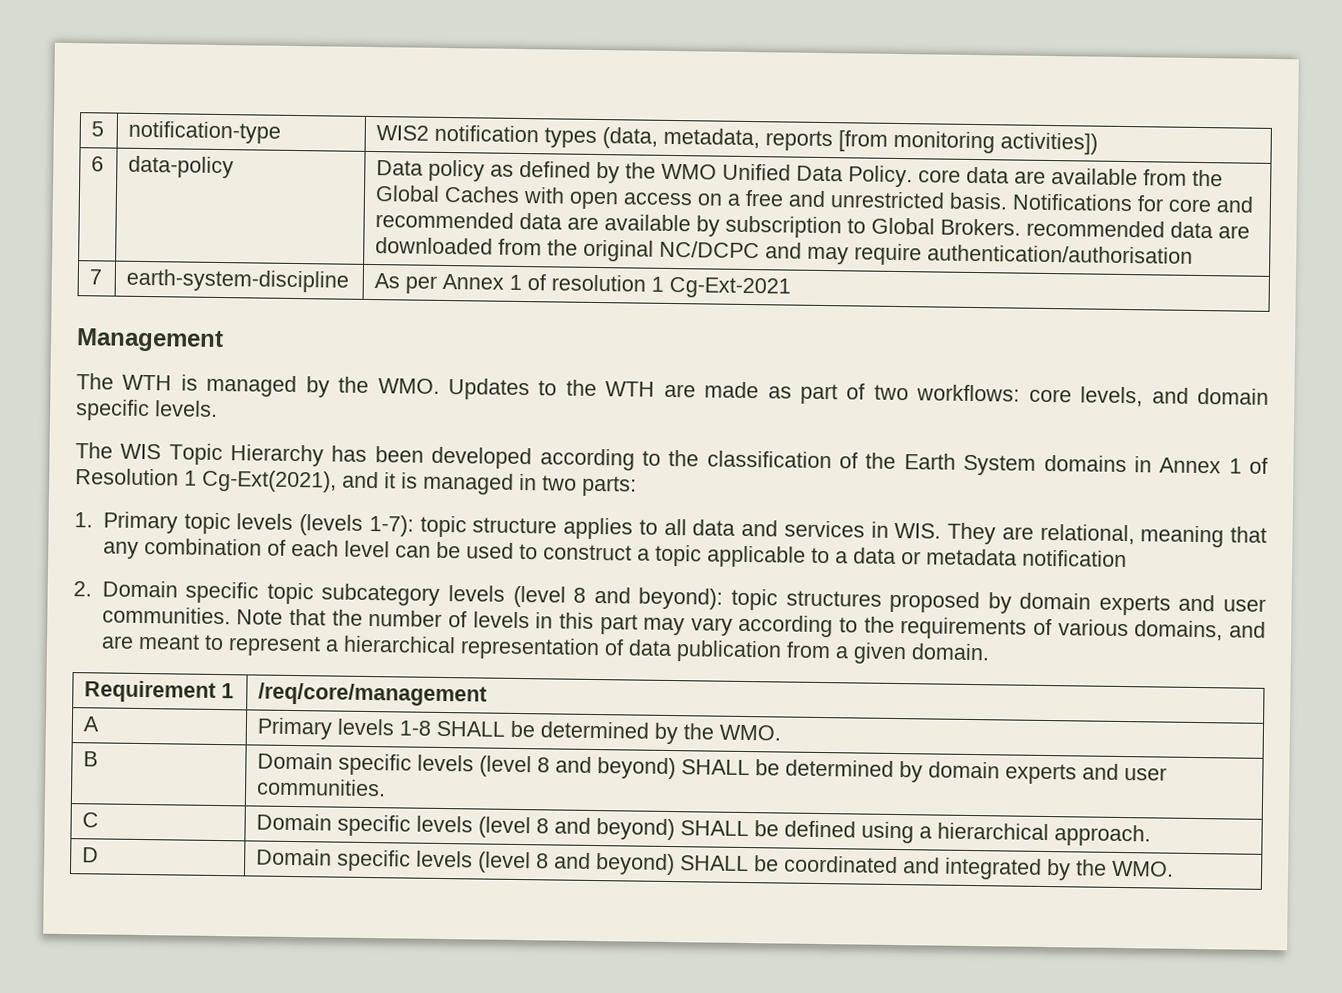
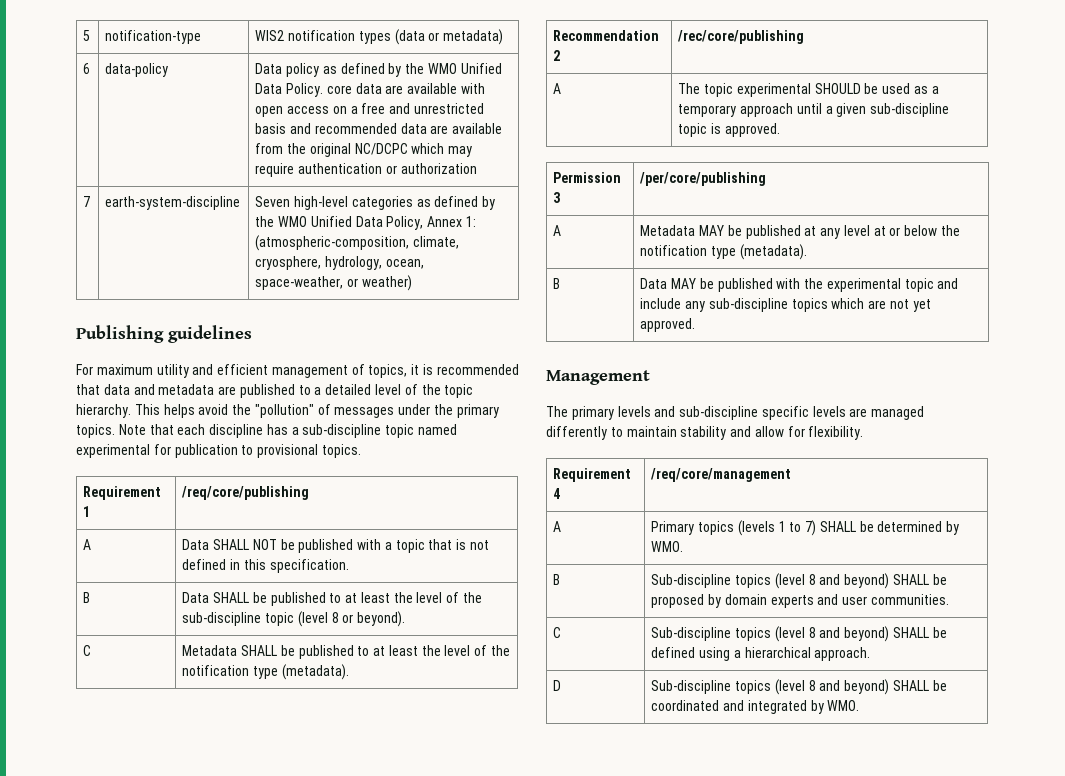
- 5 | notification-type | WIS2 notification types (data, metadata, reports [from monitoring activities])
+ 5 | notification-type | WIS2 notification types (data or metadata)
- Data policy as defined by the WMO Unified Data Policy. core data are available from the Global Caches with open access on a free and unrestricted basis. Notifications for core and recommended data are available by subscription to Global Brokers. recommended data are downloaded from the original NC/DCPC and may require authentication/authorisation
+ Data policy as defined by the WMO Unified Data Policy. core data are available with open access on a free and unrestricted basis and recommended data are available from the original NC/DCPC which may require authentication or authorization
- 7 | earth-system-discipline | As per Annex 1 of resolution 1 Cg-Ext-2021
+ 7 | earth-system-discipline | Seven high-level categories as defined by the WMO Unified Data Policy, Annex 1: (atmospheric-composition, climate, cryosphere, hydrology, ocean, space-weather, or weather)
+ Publishing guidelines
+ For maximum utility and efficient management of topics, it is recommended that data and metadata are published to a detailed level of the topic hierarchy. This helps avoid the "pollution" of messages under the primary topics. Note that each discipline has a sub-discipline topic named experimental for publication to provisional topics.
+ Requirement 1 | /req/core/publishing
+ A | Data SHALL NOT be published with a topic that is not defined in this specification.
+ B | Data SHALL be published to at least the level of the sub-discipline topic (level 8 or beyond).
+ C | Metadata SHALL be published to at least the level of the notification type (metadata).
+ Recommendation 2 | /rec/core/publishing
+ A | The topic experimental SHOULD be used as a temporary approach until a given sub-discipline topic is approved.
+ Permission 3 | /per/core/publishing
+ A | Metadata MAY be published at any level at or below the notification type (metadata).
+ B | Data MAY be published with the experimental topic and include any sub-discipline topics which are not yet approved.
  Management
- The WTH is managed by the WMO. Updates to the WTH are made as part of two workflows: core levels, and domain specific levels.
- The WIS Topic Hierarchy has been developed according to the classification of the Earth System domains in Annex 1 of Resolution 1 Cg-Ext(2021), and it is managed in two parts:
- 1. Primary topic levels (levels 1-7): topic structure applies to all data and services in WIS. They are relational, meaning that any combination of each level can be used to construct a topic applicable to a data or metadata notification
- 2. Domain specific topic subcategory levels (level 8 and beyond): topic structures proposed by domain experts and user communities. Note that the number of levels in this part may vary according to the requirements of various domains, and are meant to represent a hierarchical representation of data publication from a given domain.
- Requirement 1 | /req/core/management
+ The primary levels and sub-discipline specific levels are managed differently to maintain stability and allow for flexibility.
+ Requirement 4 | /req/core/management
- A | Primary levels 1-8 SHALL be determined by the WMO.
+ A | Primary topics (levels 1 to 7) SHALL be determined by WMO.
- B | Domain specific levels (level 8 and beyond) SHALL be determined by domain experts and user communities.
+ B | Sub-discipline topics (level 8 and beyond) SHALL be proposed by domain experts and user communities.
- C | Domain specific levels (level 8 and beyond) SHALL be defined using a hierarchical approach.
+ C | Sub-discipline topics (level 8 and beyond) SHALL be defined using a hierarchical approach.
- D | Domain specific levels (level 8 and beyond) SHALL be coordinated and integrated by the WMO.
+ D | Sub-discipline topics (level 8 and beyond) SHALL be coordinated and integrated by WMO.

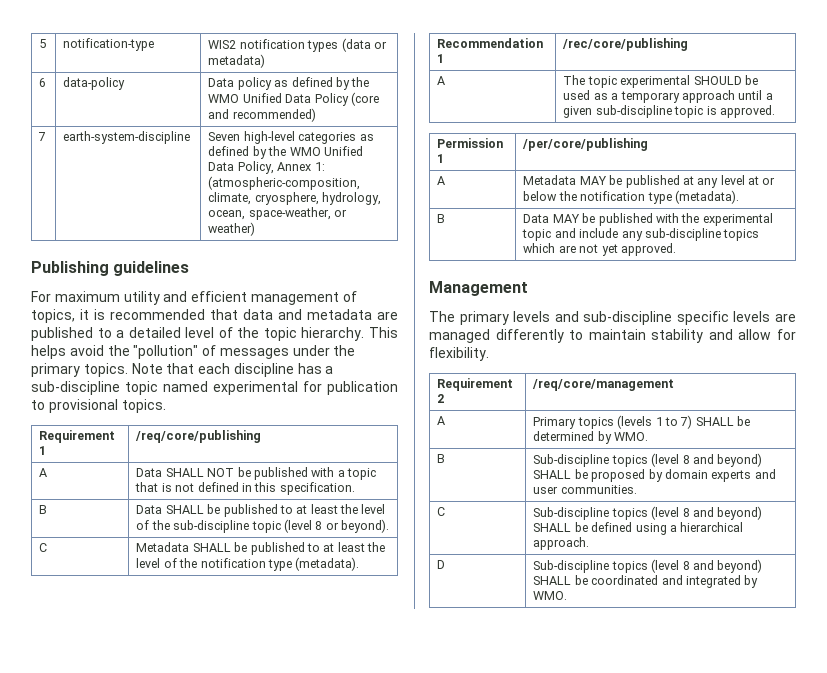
- 6 | data-policy | Data policy as defined by the WMO Unified Data Policy. core data are available with open access on a free and unrestricted basis and recommended data are available from the original NC/DCPC which may require authentication or authorization
+ 6 | data-policy | Data policy as defined by the WMO Unified Data Policy (core and recommended)
- Recommendation 2 | /rec/core/publishing
+ Recommendation 1 | /rec/core/publishing
- Permission 3 | /per/core/publishing
+ Permission 1 | /per/core/publishing
- Requirement 4 | /req/core/management
+ Requirement 2 | /req/core/management

